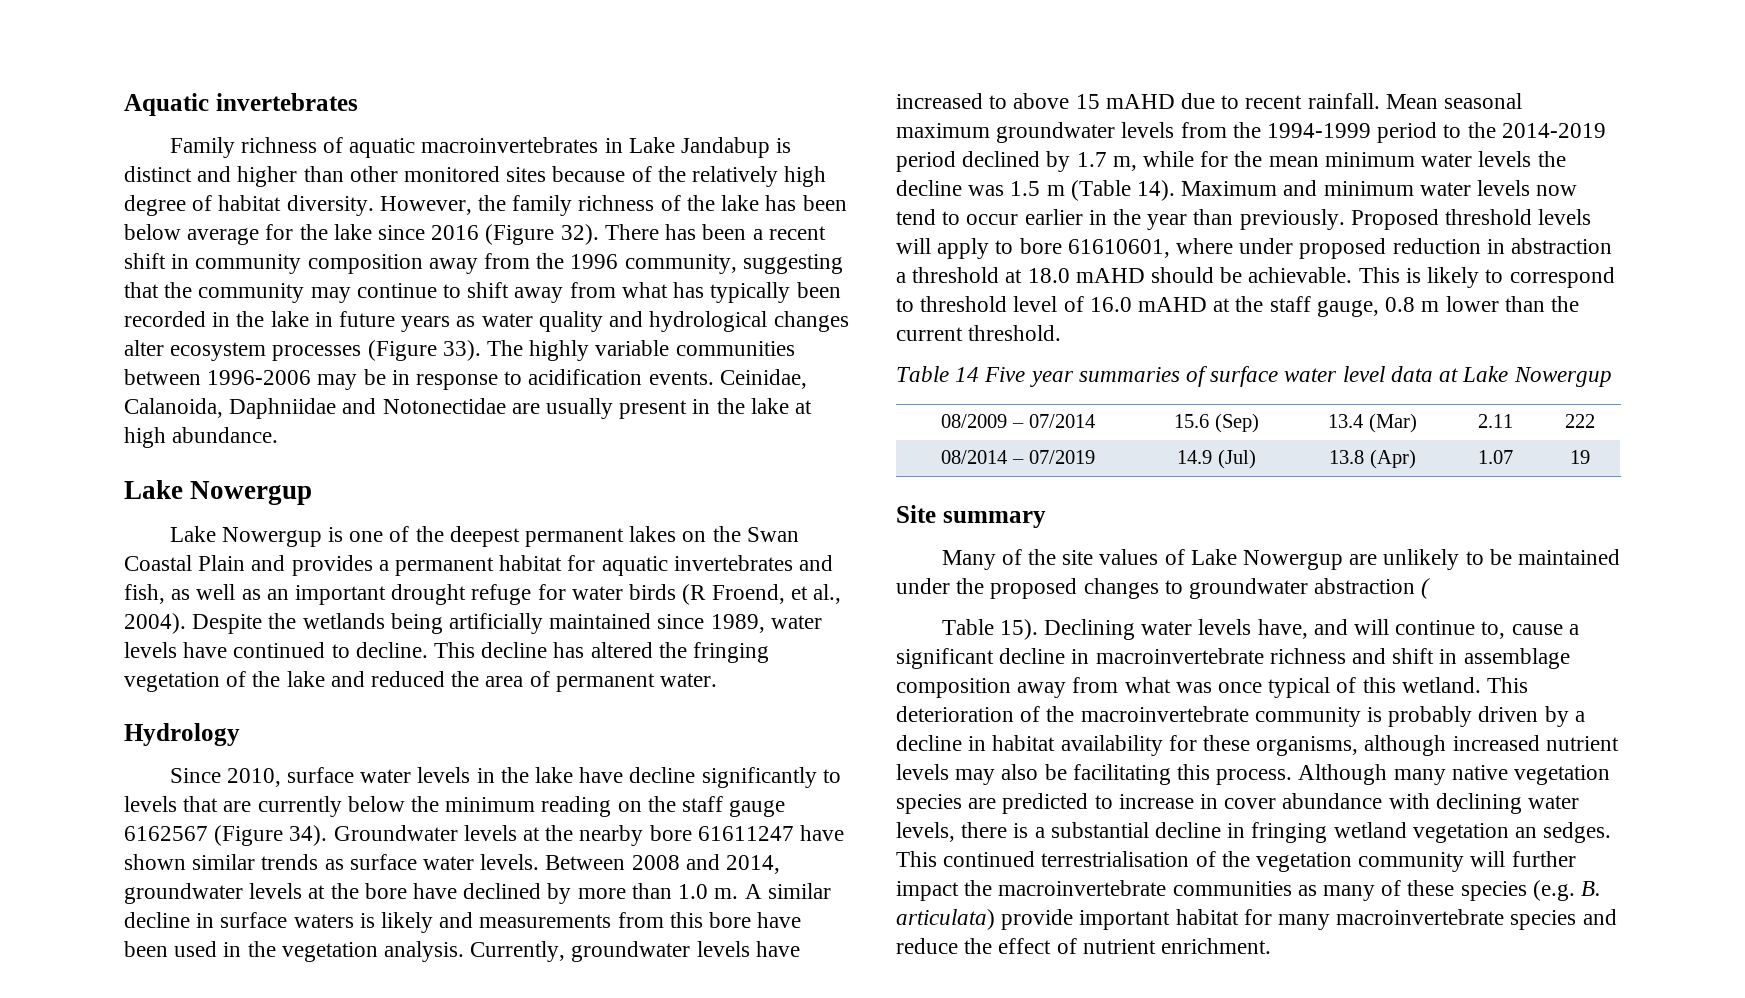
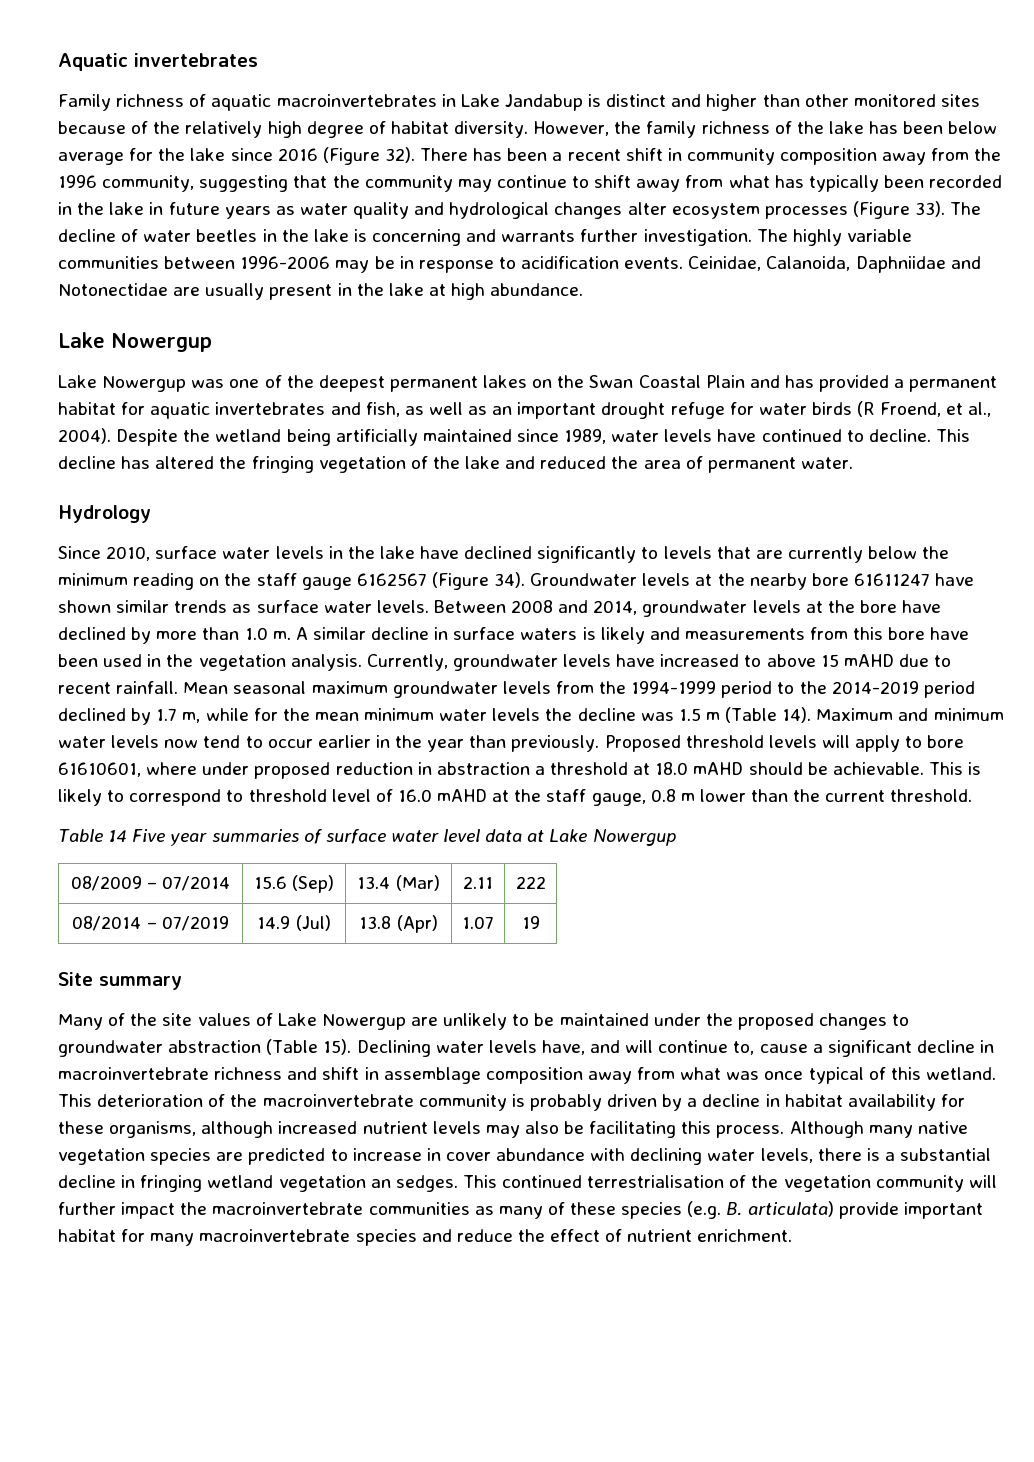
- The highly variable communities between 1996-2006 may be in response to acidification events.
+ The decline of water beetles in the lake is concerning and warrants further investigation. The highly variable communities between 1996-2006 may be in response to acidification events.
- Lake Nowergup is one of the deepest permanent lakes on the Swan Coastal Plain and provides a permanent habitat for aquatic invertebrates and fish, as well as an important drought refuge for water birds (R Froend, et al., 2004).
+ Lake Nowergup was one of the deepest permanent lakes on the Swan Coastal Plain and has provided a permanent habitat for aquatic invertebrates and fish, as well as an important drought refuge for water birds (R Froend, et al., 2004).
- Despite the wetlands being artificially maintained since 1989, water levels have continued to decline.
+ Despite the wetland being artificially maintained since 1989, water levels have continued to decline.
- Since 2010, surface water levels in the lake have decline significantly to levels that are currently below the minimum reading on the staff gauge 6162567 (Figure 34).
+ Since 2010, surface water levels in the lake have declined significantly to levels that are currently below the minimum reading on the staff gauge 6162567 (Figure 34).
- Many of the site values of Lake Nowergup are unlikely to be maintained under the proposed changes to groundwater abstraction (
- Table 15).
+ Many of the site values of Lake Nowergup are unlikely to be maintained under the proposed changes to groundwater abstraction (Table 15).

